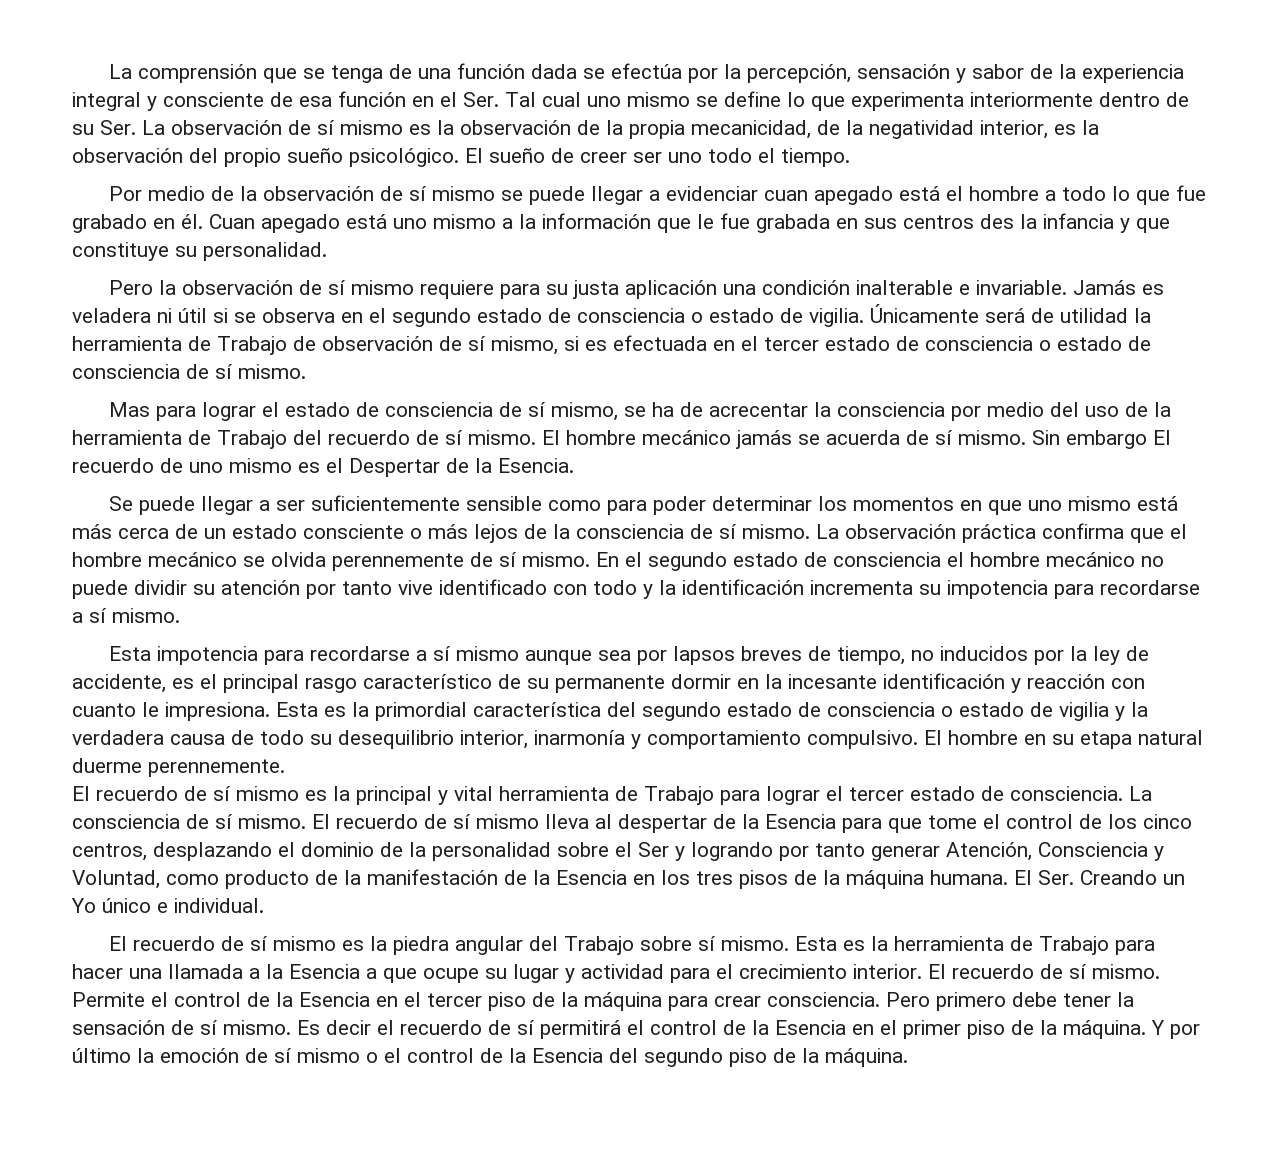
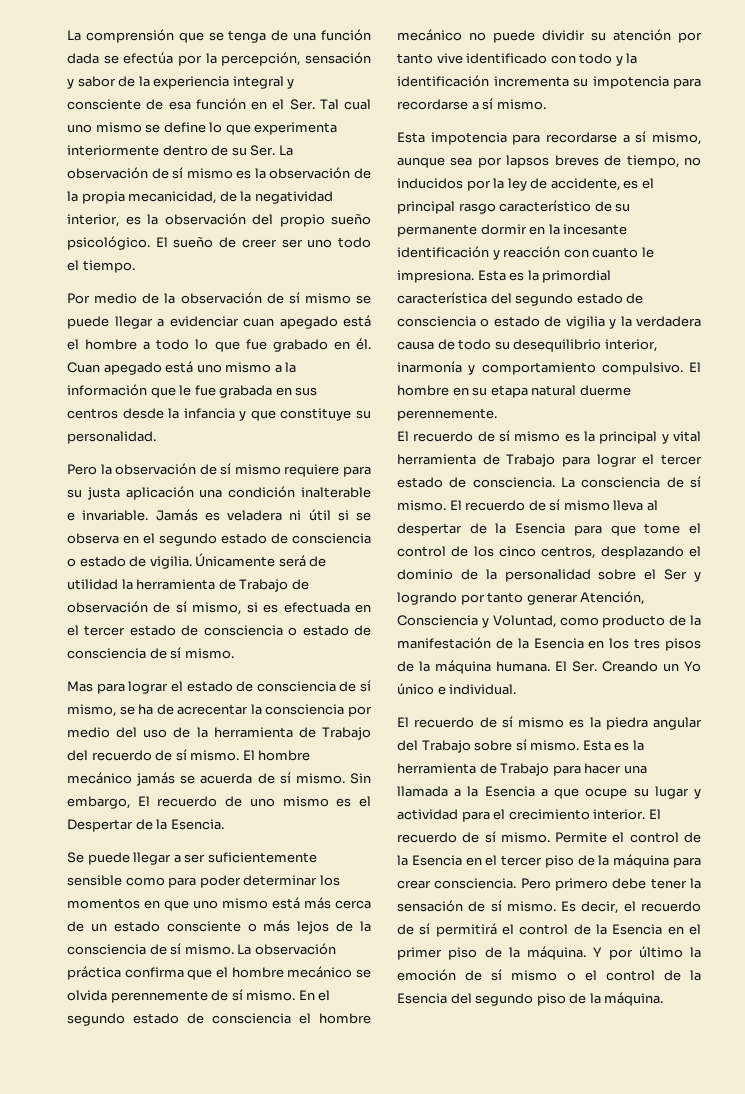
- Cuan apegado está uno mismo a la información que le fue grabada en sus centros des la infancia y que constituye su personalidad.
+ Cuan apegado está uno mismo a la información que le fue grabada en sus centros desde la infancia y que constituye su personalidad.
- Sin embargo El recuerdo de uno mismo es el Despertar de la Esencia.
+ Sin embargo, El recuerdo de uno mismo es el Despertar de la Esencia.
- Esta impotencia para recordarse a sí mismo aunque sea por lapsos breves de tiempo, no inducidos por la ley de accidente, es el principal rasgo característico de su permanente dormir en la incesante identificación y reacción con cuanto le impresiona.
+ Esta impotencia para recordarse a sí mismo, aunque sea por lapsos breves de tiempo, no inducidos por la ley de accidente, es el principal rasgo característico de su permanente dormir en la incesante identificación y reacción con cuanto le impresiona.
- Es decir el recuerdo de sí permitirá el control de la Esencia en el primer piso de la máquina.
+ Es decir, el recuerdo de sí permitirá el control de la Esencia en el primer piso de la máquina.

